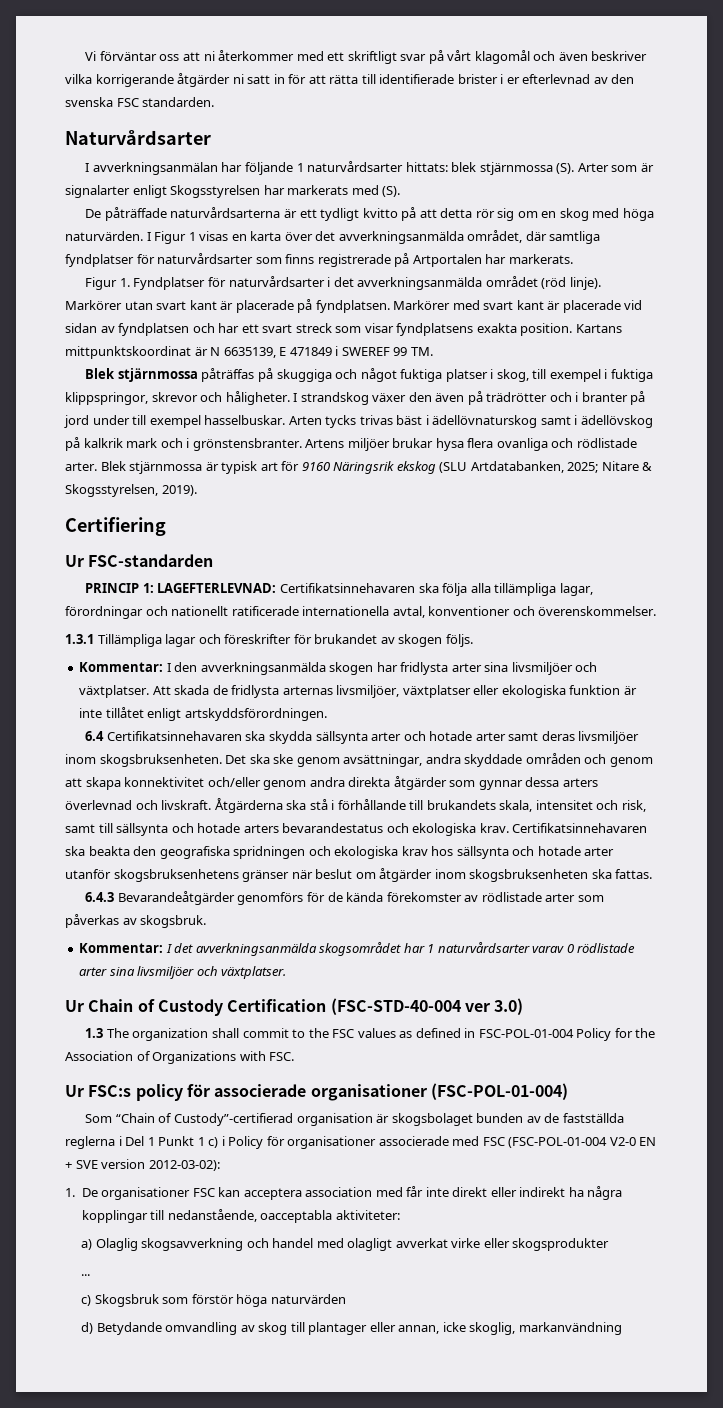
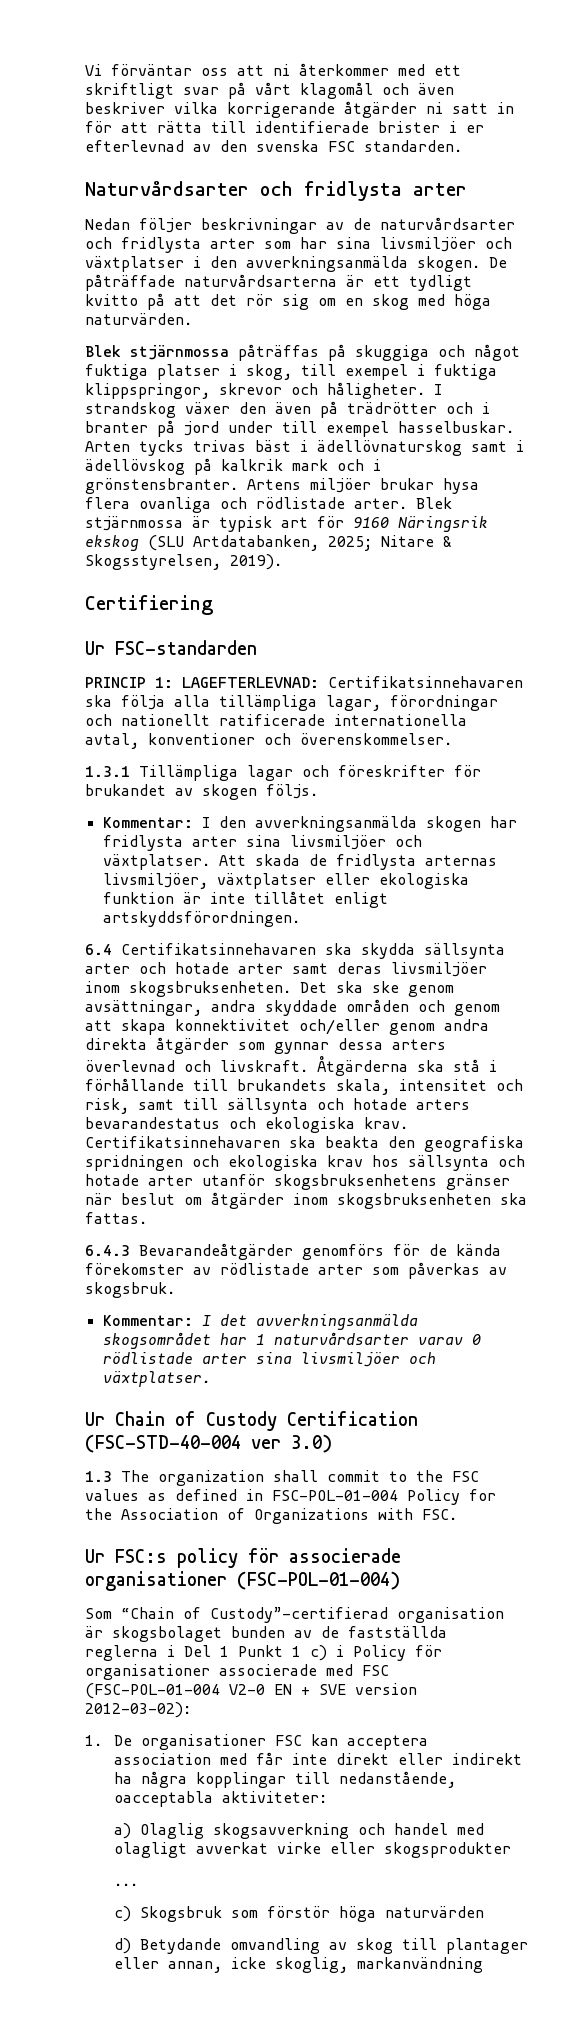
- Naturvårdsarter
- I avverkningsanmälan har följande 1 naturvårdsarter hittats: blek stjärnmossa (S). Arter som är signalarter enligt Skogsstyrelsen har markerats med (S).
- De påträffade naturvårdsarterna är ett tydligt kvitto på att detta rör sig om en skog med höga naturvärden. I Figur 1 visas en karta över det avverkningsanmälda området, där samtliga fyndplatser för naturvårdsarter som finns registrerade på Artportalen har markerats.
- Figur 1. Fyndplatser för naturvårdsarter i det avverkningsanmälda området (röd linje). Markörer utan svart kant är placerade på fyndplatsen. Markörer med svart kant är placerade vid sidan av fyndplatsen och har ett svart streck som visar fyndplatsens exakta position. Kartans mittpunktskoordinat är N 6635139, E 471849 i SWEREF 99 TM.
+ Naturvårdsarter och fridlysta arter
+ Nedan följer beskrivningar av de naturvårdsarter och fridlysta arter som har sina livsmiljöer och växtplatser i den avverkningsanmälda skogen. De påträffade naturvårdsarterna är ett tydligt kvitto på att det rör sig om en skog med höga naturvärden.

